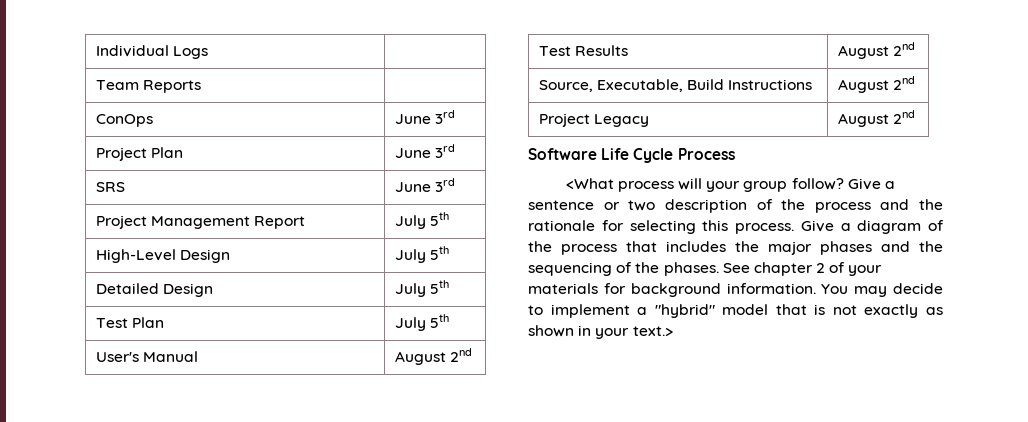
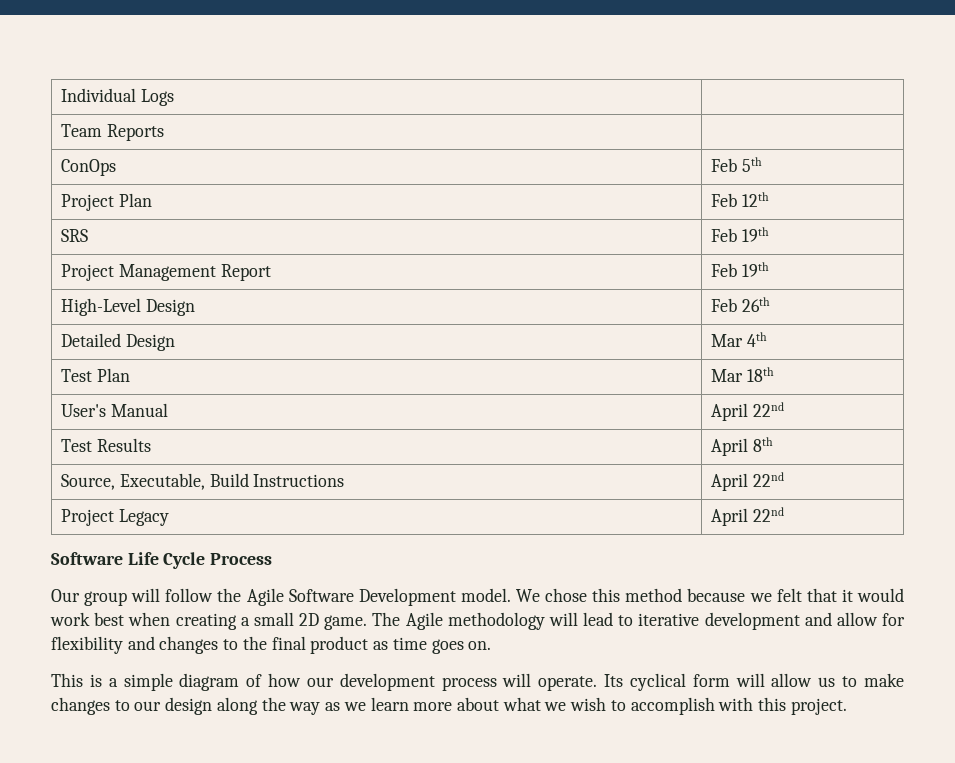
- ConOps | June 3rd
+ ConOps | Feb 5th
- Project Plan | June 3rd
+ Project Plan | Feb 12th
- SRS | June 3rd
+ SRS | Feb 19th
- Project Management Report | July 5th
+ Project Management Report | Feb 19th
- High-Level Design | July 5th
+ High-Level Design | Feb 26th
- Detailed Design | July 5th
+ Detailed Design | Mar 4th
- Test Plan | July 5th
+ Test Plan | Mar 18th
- User's Manual | August 2nd
+ User's Manual | April 22nd
- Test Results | August 2nd
+ Test Results | April 8th
- Source, Executable, Build Instructions | August 2nd
+ Source, Executable, Build Instructions | April 22nd
- Project Legacy | August 2nd
+ Project Legacy | April 22nd
- <What process will your group follow? Give a sentence or two description of the process and the rationale for selecting this process. Give a diagram of the process that includes the major phases and the sequencing of the phases. See chapter 2 of your materials for background information. You may decide to implement a "hybrid" model that is not exactly as shown in your text.>
+ Our group will follow the Agile Software Development model. We chose this method because we felt that it would work best when creating a small 2D game. The Agile methodology will lead to iterative development and allow for flexibility and changes to the final product as time goes on.
+ This is a simple diagram of how our development process will operate. Its cyclical form will allow us to make changes to our design along the way as we learn more about what we wish to accomplish with this project.

